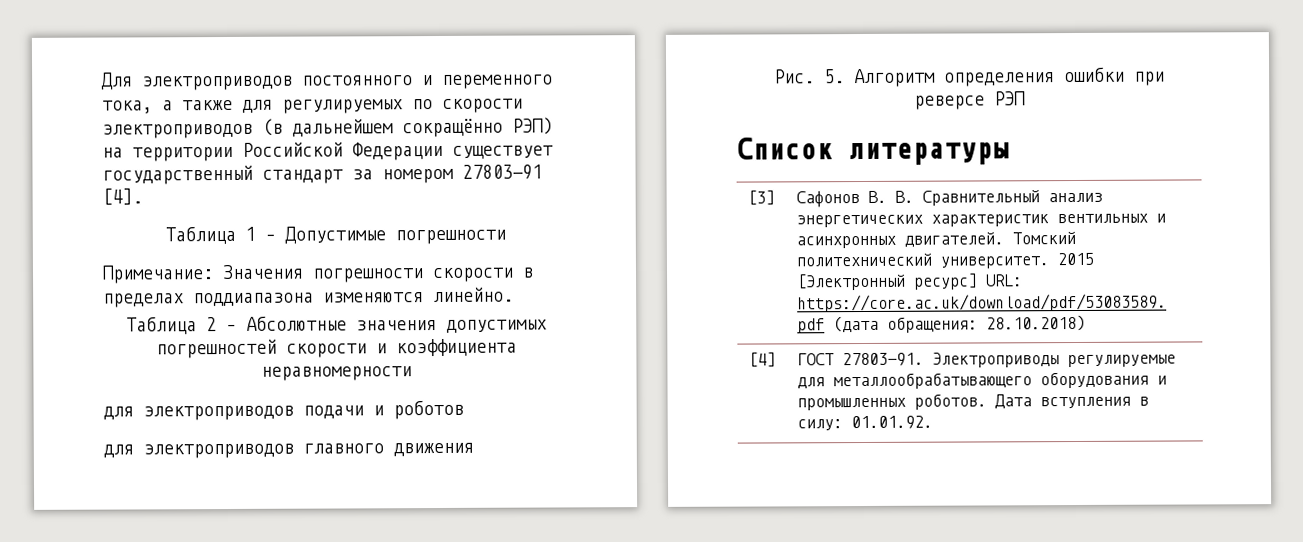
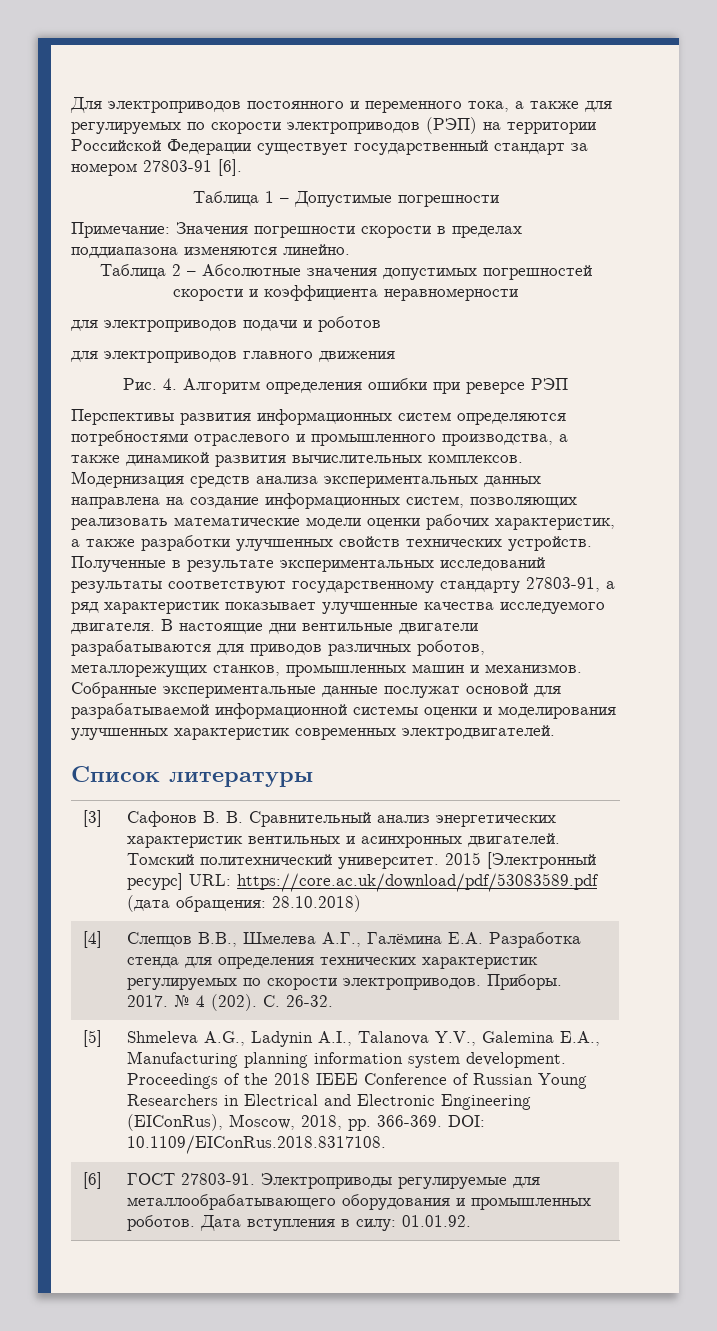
- Для электроприводов постоянного и переменного тока, а также для регулируемых по скорости электроприводов (в дальнейшем сокращённо РЭП) на территории Российской Федерации существует государственный стандарт за номером 27803-91 [4].
+ Для электроприводов постоянного и переменного тока, а также для регулируемых по скорости электроприводов (РЭП) на территории Российской Федерации существует государственный стандарт за номером 27803-91 [6].
- Рис. 5. Алгоритм определения ошибки при реверсе РЭП
+ Рис. 4. Алгоритм определения ошибки при реверсе РЭП
+ Перспективы развития информационных систем определяются потребностями отраслевого и промышленного производства, а также динамикой развития вычислительных комплексов. Модернизация средств анализа экспериментальных данных направлена на создание информационных систем, позволяющих реализовать математические модели оценки рабочих характеристик, а также разработки улучшенных свойств технических устройств. Полученные в результате экспериментальных исследований результаты соответствуют государственному стандарту 27803-91, а ряд характеристик показывает улучшенные качества исследуемого двигателя. В настоящие дни вентильные двигатели разрабатываются для приводов различных роботов, металлорежущих станков, промышленных машин и механизмов. Собранные экспериментальные данные послужат основой для разрабатываемой информационной системы оценки и моделирования улучшенных характеристик современных электродвигателей.
- [4] | ГОСТ 27803-91. Электроприводы регулируемые для металлообрабатывающего оборудования и промышленных роботов. Дата вступления в силу: 01.01.92.
+ [4] | Слепцов В.В., Шмелева А.Г., Галёмина Е.А. Разработка стенда для определения технических характеристик регулируемых по скорости электроприводов. Приборы. 2017. № 4 (202). С. 26-32.
+ [5] | Shmeleva A.G., Ladynin A.I., Talanova Y.V., Galemina E.A., Manufacturing planning information system development. Proceedings of the 2018 IEEE Conference of Russian Young Researchers in Electrical and Electronic Engineering (EIConRus), Moscow, 2018, pp. 366-369. DOI: 10.1109/EIConRus.2018.8317108.
+ [6] | ГОСТ 27803-91. Электроприводы регулируемые для металлообрабатывающего оборудования и промышленных роботов. Дата вступления в силу: 01.01.92.

